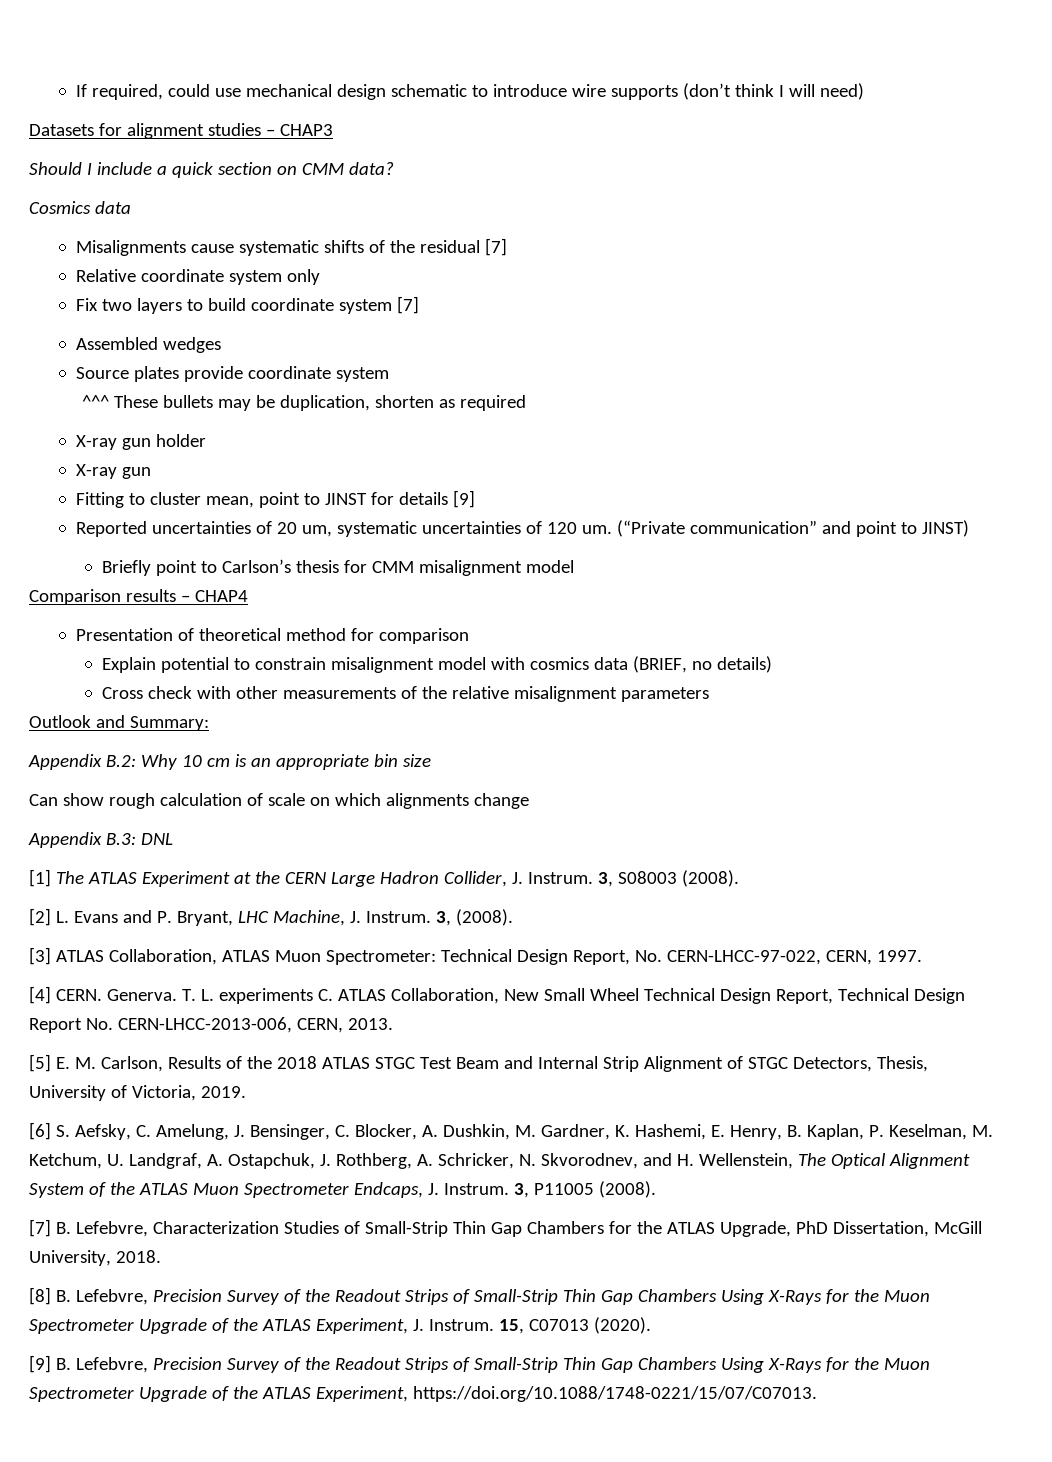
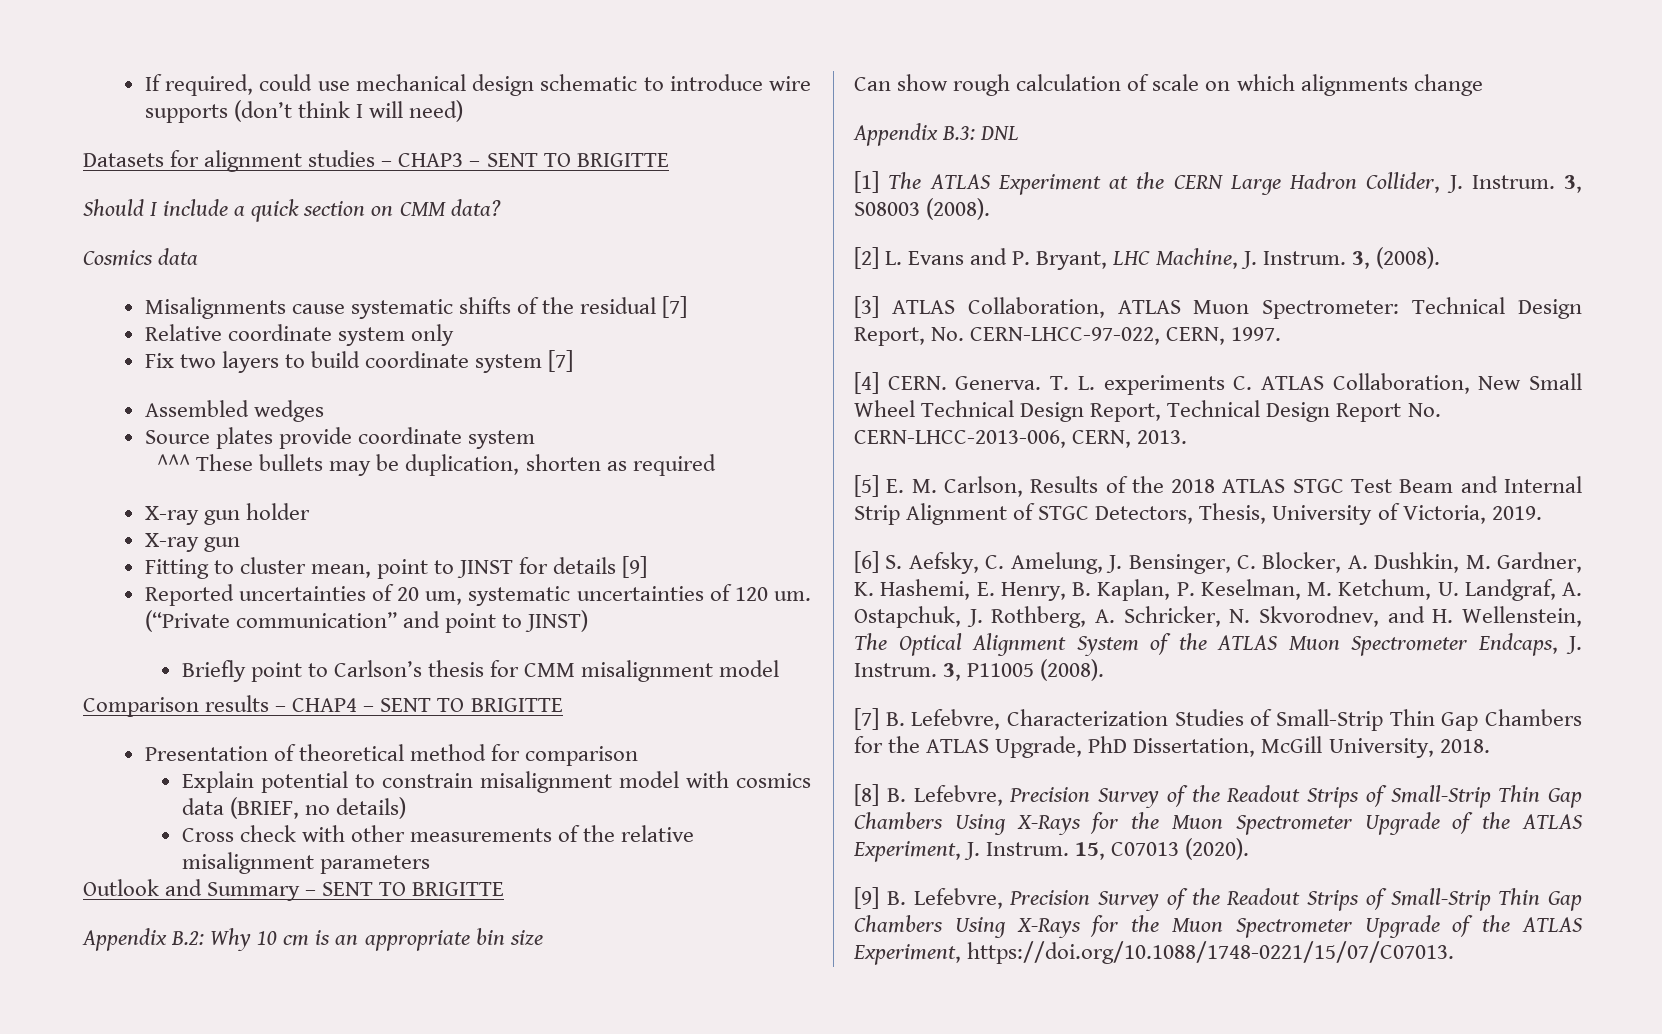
- Datasets for alignment studies – CHAP3
+ Datasets for alignment studies – CHAP3 – SENT TO BRIGITTE
- Comparison results – CHAP4
+ Comparison results – CHAP4 – SENT TO BRIGITTE
- Outlook and Summary:
+ Outlook and Summary – SENT TO BRIGITTE

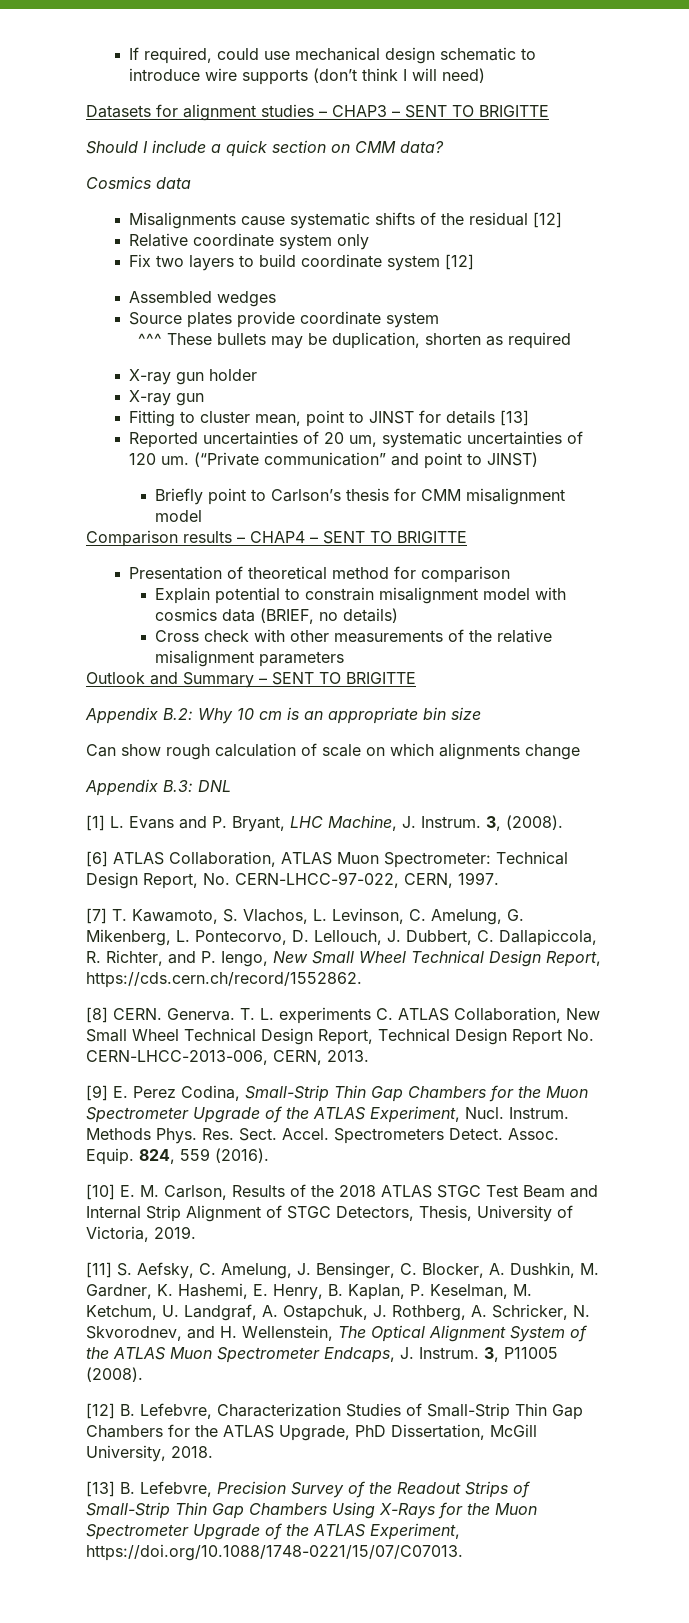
- Misalignments cause systematic shifts of the residual [7]
+ Misalignments cause systematic shifts of the residual [12]
- Fix two layers to build coordinate system [7]
+ Fix two layers to build coordinate system [12]
- Fitting to cluster mean, point to JINST for details [9]
+ Fitting to cluster mean, point to JINST for details [13]
- [1] The ATLAS Experiment at the CERN Large Hadron Collider, J. Instrum. 3, S08003 (2008).
- [2] L. Evans and P. Bryant, LHC Machine, J. Instrum.
+ [1] L. Evans and P. Bryant, LHC Machine, J. Instrum.
- [3] ATLAS Collaboration, ATLAS Muon Spectrometer: Technical Design Report, No. CERN-LHCC-97-022, CERN, 1997.
+ [6] ATLAS Collaboration, ATLAS Muon Spectrometer: Technical Design Report, No. CERN-LHCC-97-022, CERN, 1997.
- [4] CERN.
+ [7] T. Kawamoto, S. Vlachos, L. Levinson, C. Amelung, G. Mikenberg, L. Pontecorvo, D. Lellouch, J. Dubbert, C. Dallapiccola, R. Richter, and P. Iengo, New Small Wheel Technical Design Report, https://cds.cern.ch/record/1552862.
+ [8] CERN.
- [5] E. M. Carlson, Results of the 2018 ATLAS STGC Test Beam and Internal Strip Alignment of STGC Detectors, Thesis, University of Victoria, 2019.
+ [9] E. Perez Codina, Small-Strip Thin Gap Chambers for the Muon Spectrometer Upgrade of the ATLAS Experiment, Nucl. Instrum. Methods Phys. Res. Sect. Accel. Spectrometers Detect. Assoc. Equip. 824, 559 (2016).
+ [10] E. M. Carlson, Results of the 2018 ATLAS STGC Test Beam and Internal Strip Alignment of STGC Detectors, Thesis, University of Victoria, 2019.
- [6] S. Aefsky, C. Amelung, J. Bensinger, C. Blocker, A. Dushkin, M. Gardner, K. Hashemi, E. Henry, B. Kaplan, P. Keselman, M. Ketchum, U. Landgraf, A. Ostapchuk, J. Rothberg, A. Schricker, N. Skvorodnev, and H. Wellenstein, The Optical Alignment System of the ATLAS Muon Spectrometer Endcaps, J. Instrum.
+ [11] S. Aefsky, C. Amelung, J. Bensinger, C. Blocker, A. Dushkin, M. Gardner, K. Hashemi, E. Henry, B. Kaplan, P. Keselman, M. Ketchum, U. Landgraf, A. Ostapchuk, J. Rothberg, A. Schricker, N. Skvorodnev, and H. Wellenstein, The Optical Alignment System of the ATLAS Muon Spectrometer Endcaps, J. Instrum.
- [7] B. Lefebvre, Characterization Studies of Small-Strip Thin Gap Chambers for the ATLAS Upgrade, PhD Dissertation, McGill University, 2018.
+ [12] B. Lefebvre, Characterization Studies of Small-Strip Thin Gap Chambers for the ATLAS Upgrade, PhD Dissertation, McGill University, 2018.
- [8] B. Lefebvre, Precision Survey of the Readout Strips of Small-Strip Thin Gap Chambers Using X-Rays for the Muon Spectrometer Upgrade of the ATLAS Experiment, J. Instrum. 15, C07013 (2020).
- [9] B. Lefebvre, Precision Survey of the Readout Strips of Small-Strip Thin Gap Chambers Using X-Rays for the Muon Spectrometer Upgrade of the ATLAS Experiment, https://doi.org/10.1088/1748-0221/15/07/C07013.
+ [13] B. Lefebvre, Precision Survey of the Readout Strips of Small-Strip Thin Gap Chambers Using X-Rays for the Muon Spectrometer Upgrade of the ATLAS Experiment, https://doi.org/10.1088/1748-0221/15/07/C07013.

